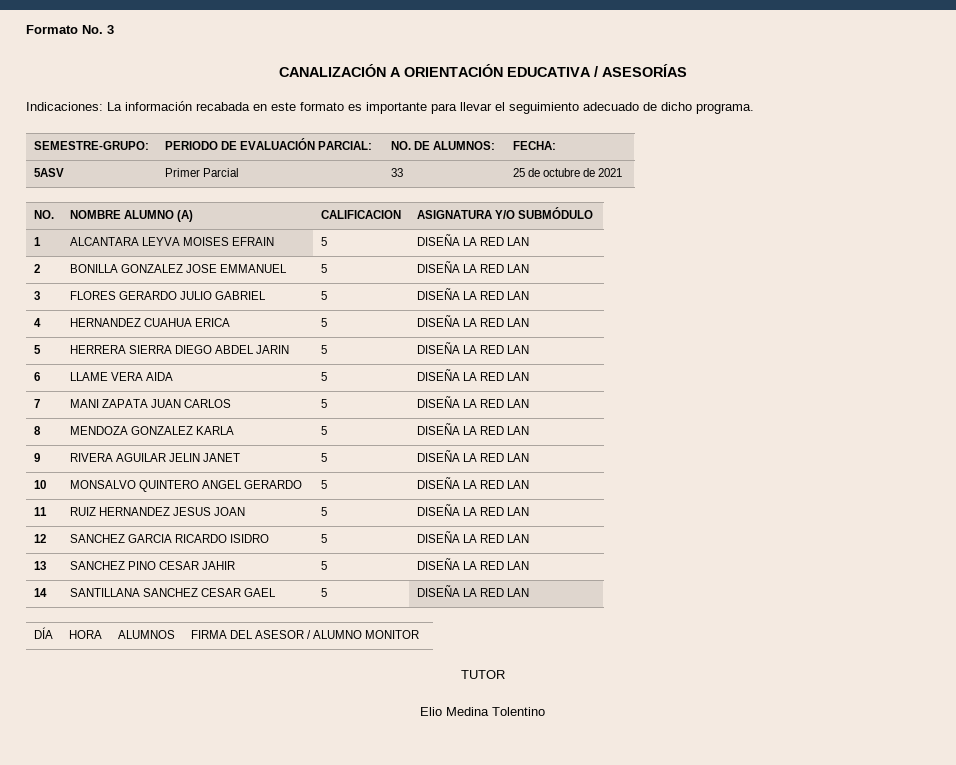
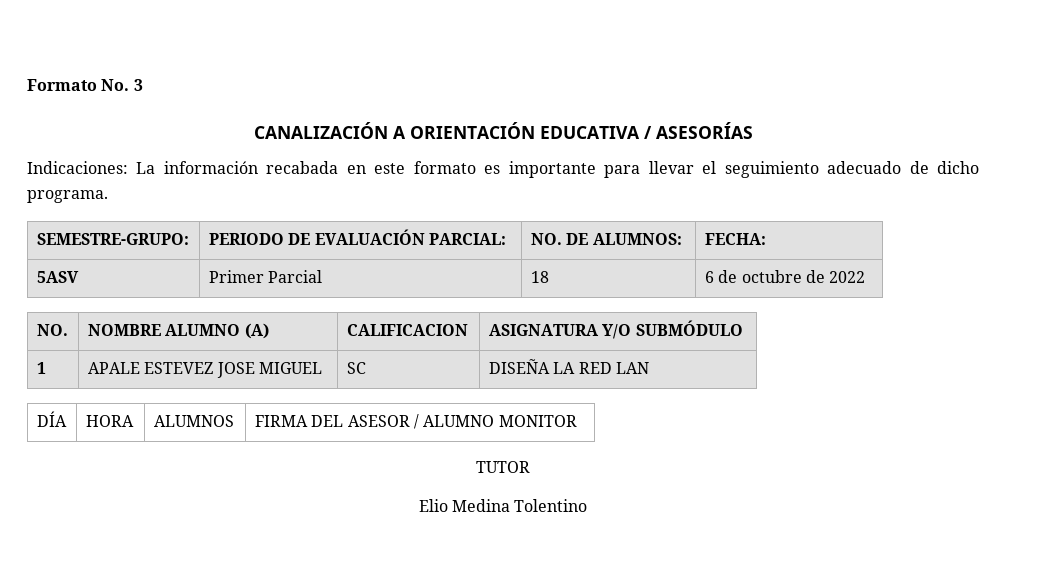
- 5ASV | Primer Parcial | 33 | 25 de octubre de 2021
+ 5ASV | Primer Parcial | 18 | 6 de octubre de 2022
- 1 | ALCANTARA LEYVA MOISES EFRAIN | 5 | DISEÑA LA RED LAN
- 2 | BONILLA GONZALEZ JOSE EMMANUEL | 5 | DISEÑA LA RED LAN
- 3 | FLORES GERARDO JULIO GABRIEL | 5 | DISEÑA LA RED LAN
- 4 | HERNANDEZ CUAHUA ERICA | 5 | DISEÑA LA RED LAN
- 5 | HERRERA SIERRA DIEGO ABDEL JARIN | 5 | DISEÑA LA RED LAN
- 6 | LLAME VERA AIDA | 5 | DISEÑA LA RED LAN
- 7 | MANI ZAPATA JUAN CARLOS | 5 | DISEÑA LA RED LAN
- 8 | MENDOZA GONZALEZ KARLA | 5 | DISEÑA LA RED LAN
- 9 | RIVERA AGUILAR JELIN JANET | 5 | DISEÑA LA RED LAN
- 10 | MONSALVO QUINTERO ANGEL GERARDO | 5 | DISEÑA LA RED LAN
- 11 | RUIZ HERNANDEZ JESUS JOAN | 5 | DISEÑA LA RED LAN
- 12 | SANCHEZ GARCIA RICARDO ISIDRO | 5 | DISEÑA LA RED LAN
- 13 | SANCHEZ PINO CESAR JAHIR | 5 | DISEÑA LA RED LAN
- 14 | SANTILLANA SANCHEZ CESAR GAEL | 5 | DISEÑA LA RED LAN
+ 1 | APALE ESTEVEZ JOSE MIGUEL | SC | DISEÑA LA RED LAN

